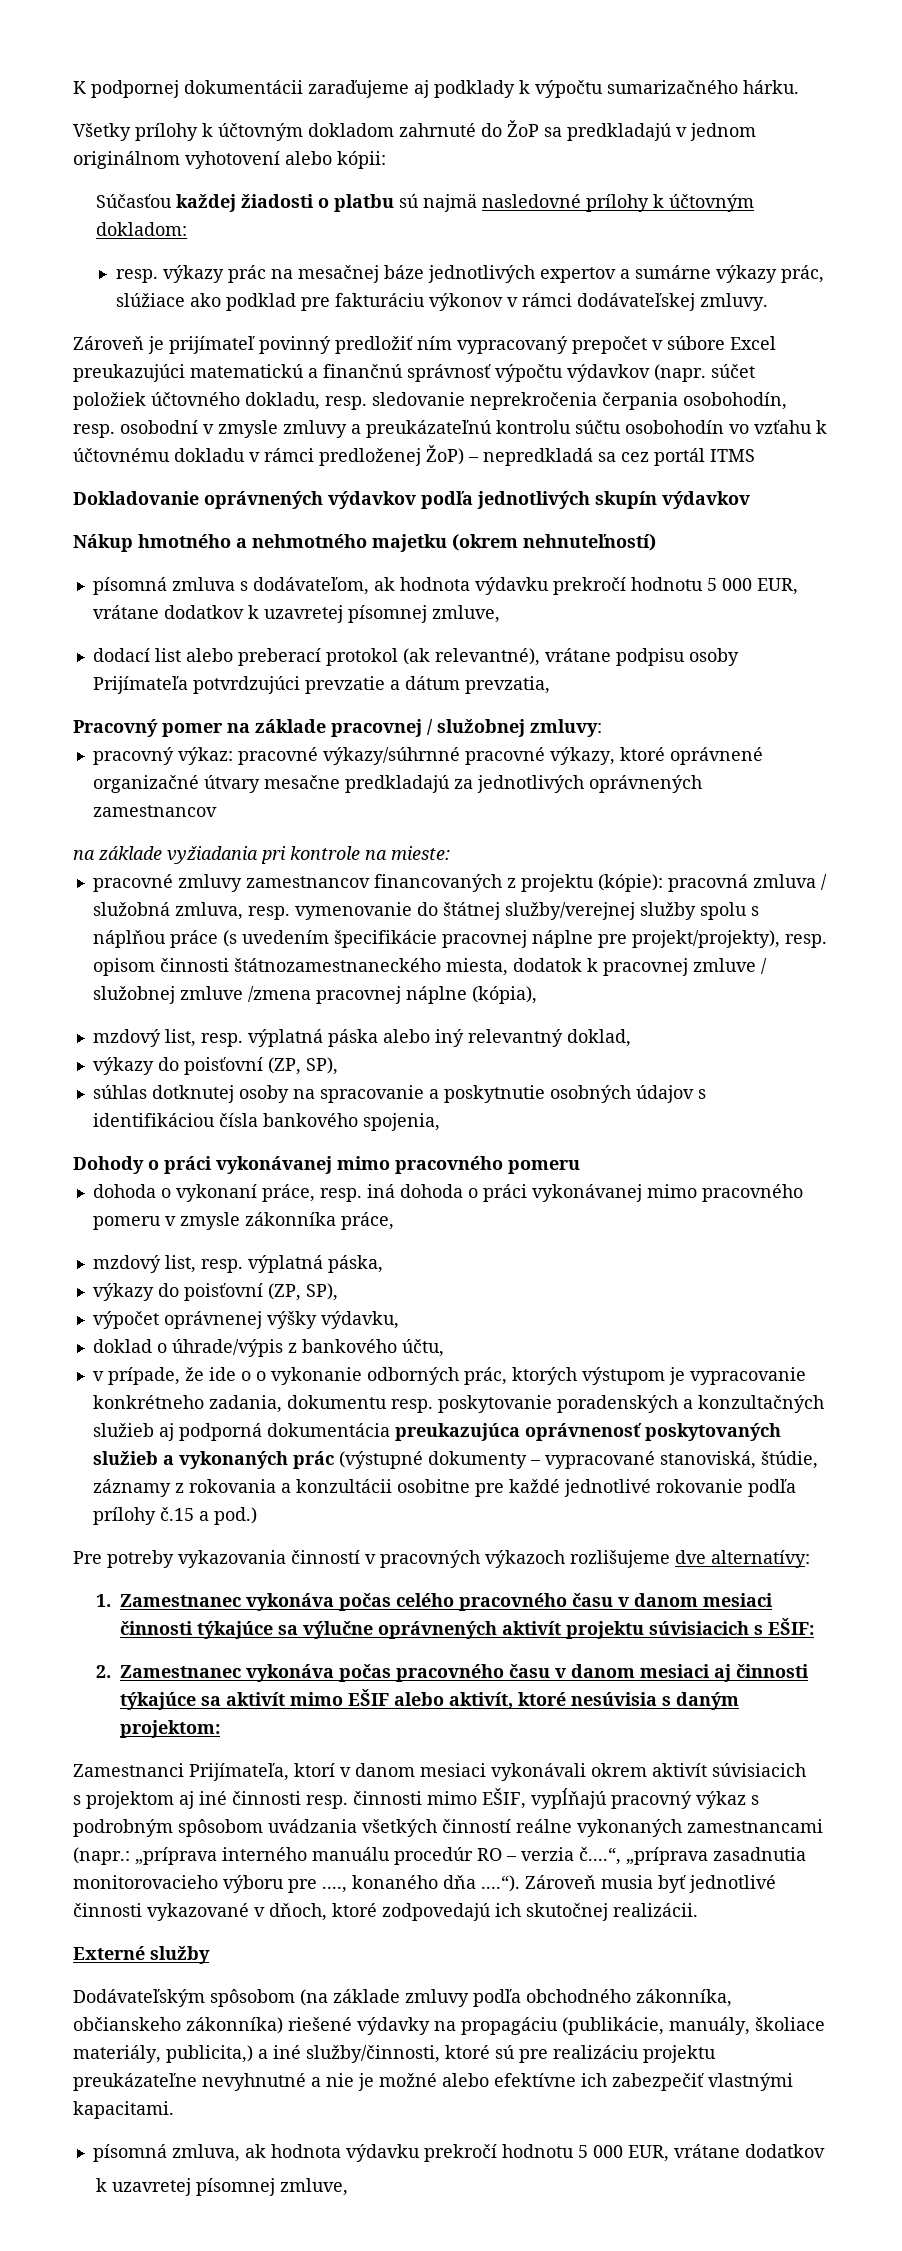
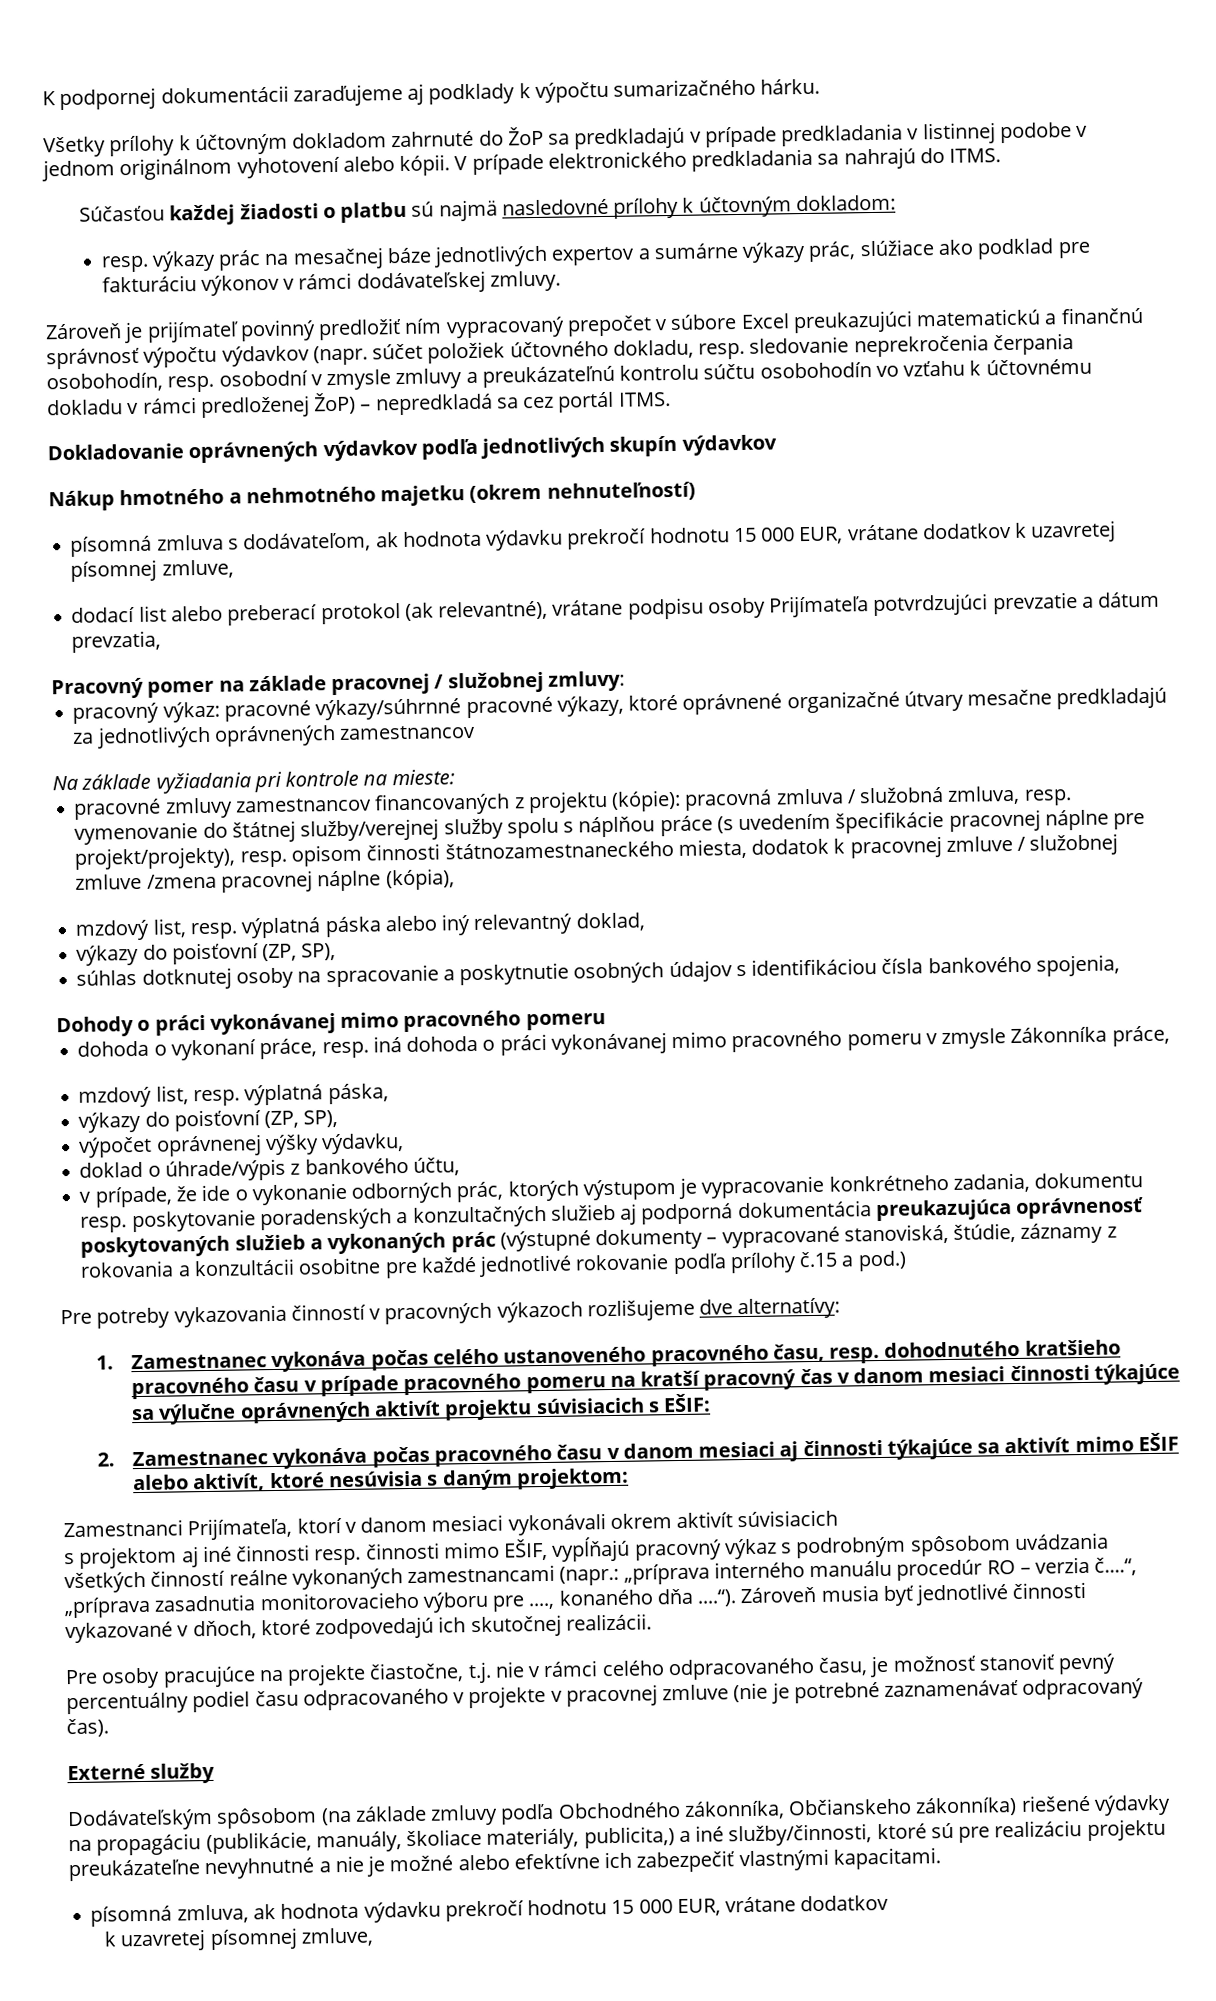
- Všetky prílohy k účtovným dokladom zahrnuté do ŽoP sa predkladajú v jednom originálnom vyhotovení alebo kópii:
+ Všetky prílohy k účtovným dokladom zahrnuté do ŽoP sa predkladajú v prípade predkladania v listinnej podobe v jednom originálnom vyhotovení alebo kópii. V prípade elektronického predkladania sa nahrajú do ITMS.
- Zároveň je prijímateľ povinný predložiť ním vypracovaný prepočet v súbore Excel preukazujúci matematickú a finančnú správnosť výpočtu výdavkov (napr. súčet položiek účtovného dokladu, resp. sledovanie neprekročenia čerpania osobohodín, resp. osobodní v zmysle zmluvy a preukázateľnú kontrolu súčtu osobohodín vo vzťahu k účtovnému dokladu v rámci predloženej ŽoP) – nepredkladá sa cez portál ITMS
+ Zároveň je prijímateľ povinný predložiť ním vypracovaný prepočet v súbore Excel preukazujúci matematickú a finančnú správnosť výpočtu výdavkov (napr. súčet položiek účtovného dokladu, resp. sledovanie neprekročenia čerpania osobohodín, resp. osobodní v zmysle zmluvy a preukázateľnú kontrolu súčtu osobohodín vo vzťahu k účtovnému dokladu v rámci predloženej ŽoP) – nepredkladá sa cez portál ITMS.
- písomná zmluva s dodávateľom, ak hodnota výdavku prekročí hodnotu 5 000 EUR, vrátane dodatkov k uzavretej písomnej zmluve,
+ písomná zmluva s dodávateľom, ak hodnota výdavku prekročí hodnotu 15 000 EUR, vrátane dodatkov k uzavretej písomnej zmluve,
- na základe vyžiadania pri kontrole na mieste:
+ Na základe vyžiadania pri kontrole na mieste:
- dohoda o vykonaní práce, resp. iná dohoda o práci vykonávanej mimo pracovného pomeru v zmysle zákonníka práce,
+ dohoda o vykonaní práce, resp. iná dohoda o práci vykonávanej mimo pracovného pomeru v zmysle Zákonníka práce,
- v prípade, že ide o o vykonanie odborných prác, ktorých výstupom je vypracovanie konkrétneho zadania, dokumentu resp. poskytovanie poradenských a konzultačných služieb aj podporná dokumentácia preukazujúca oprávnenosť poskytovaných služieb a vykonaných prác (výstupné dokumenty – vypracované stanoviská, štúdie, záznamy z rokovania a konzultácii osobitne pre každé jednotlivé rokovanie podľa prílohy č.15 a pod.)
+ v prípade, že ide o vykonanie odborných prác, ktorých výstupom je vypracovanie konkrétneho zadania, dokumentu resp. poskytovanie poradenských a konzultačných služieb aj podporná dokumentácia preukazujúca oprávnenosť poskytovaných služieb a vykonaných prác (výstupné dokumenty – vypracované stanoviská, štúdie, záznamy z rokovania a konzultácii osobitne pre každé jednotlivé rokovanie podľa prílohy č.15 a pod.)
- 1. Zamestnanec vykonáva počas celého pracovného času v danom mesiaci činnosti týkajúce sa výlučne oprávnených aktivít projektu súvisiacich s EŠIF:
+ 1. Zamestnanec vykonáva počas celého ustanoveného pracovného času, resp. dohodnutého kratšieho pracovného času v prípade pracovného pomeru na kratší pracovný čas v danom mesiaci činnosti týkajúce sa výlučne oprávnených aktivít projektu súvisiacich s EŠIF:
+ Pre osoby pracujúce na projekte čiastočne, t.j. nie v rámci celého odpracovaného času, je možnosť stanoviť pevný percentuálny podiel času odpracovaného v projekte v pracovnej zmluve (nie je potrebné zaznamenávať odpracovaný čas).
- Dodávateľským spôsobom (na základe zmluvy podľa obchodného zákonníka, občianskeho zákonníka) riešené výdavky na propagáciu (publikácie, manuály, školiace materiály, publicita,) a iné služby/činnosti, ktoré sú pre realizáciu projektu preukázateľne nevyhnutné a nie je možné alebo efektívne ich zabezpečiť vlastnými kapacitami.
+ Dodávateľským spôsobom (na základe zmluvy podľa Obchodného zákonníka, Občianskeho zákonníka) riešené výdavky na propagáciu (publikácie, manuály, školiace materiály, publicita,) a iné služby/činnosti, ktoré sú pre realizáciu projektu preukázateľne nevyhnutné a nie je možné alebo efektívne ich zabezpečiť vlastnými kapacitami.
- písomná zmluva, ak hodnota výdavku prekročí hodnotu 5 000 EUR, vrátane dodatkov
+ písomná zmluva, ak hodnota výdavku prekročí hodnotu 15 000 EUR, vrátane dodatkov

